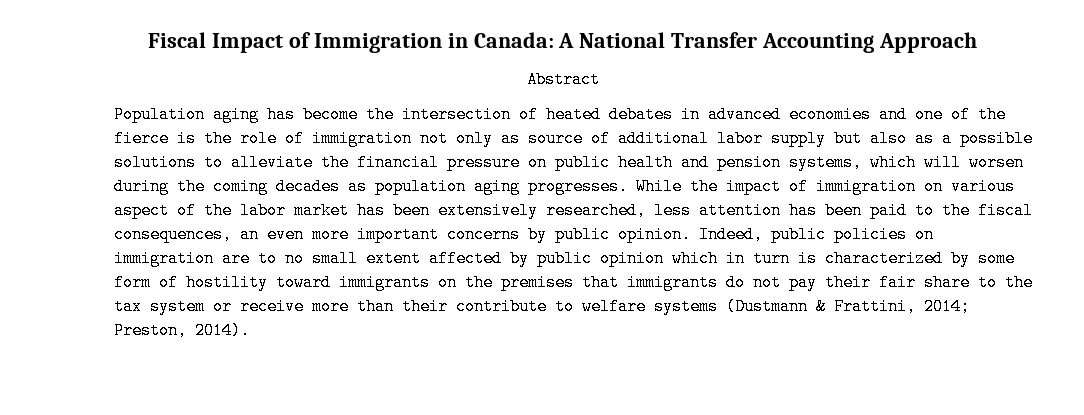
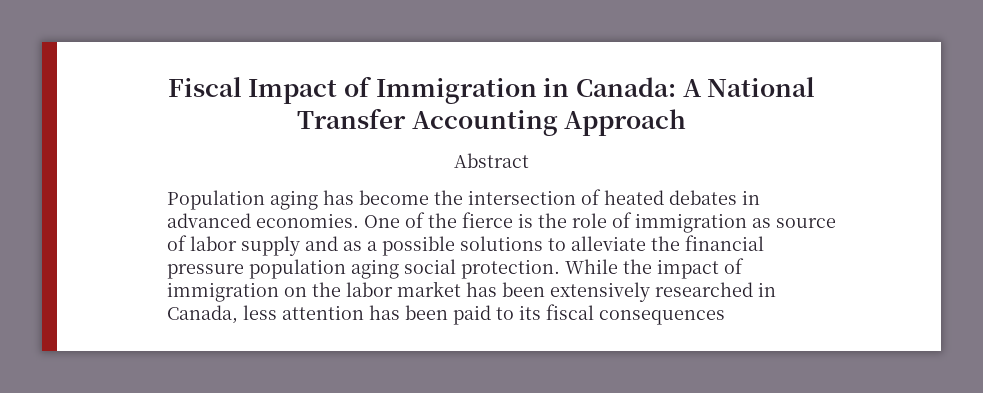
- Population aging has become the intersection of heated debates in advanced economies and one of the fierce is the role of immigration not only as source of additional labor supply but also as a possible solutions to alleviate the financial pressure on public health and pension systems, which will worsen during the coming decades as population aging progresses.
+ Population aging has become the intersection of heated debates in advanced economies. One of the fierce is the role of immigration as source of labor supply and as a possible solutions to alleviate the financial pressure population aging social protection.
- While the impact of immigration on various aspect of the labor market has been extensively researched, less attention has been paid to the fiscal consequences, an even more important concerns by public opinion. Indeed, public policies on immigration are to no small extent affected by public opinion which in turn is characterized by some form of hostility toward immigrants on the premises that immigrants do not pay their fair share to the tax system or receive more than their contribute to welfare systems (Dustmann & Frattini, 2014; Preston, 2014).
+ While the impact of immigration on the labor market has been extensively researched in Canada, less attention has been paid to its fiscal consequences

